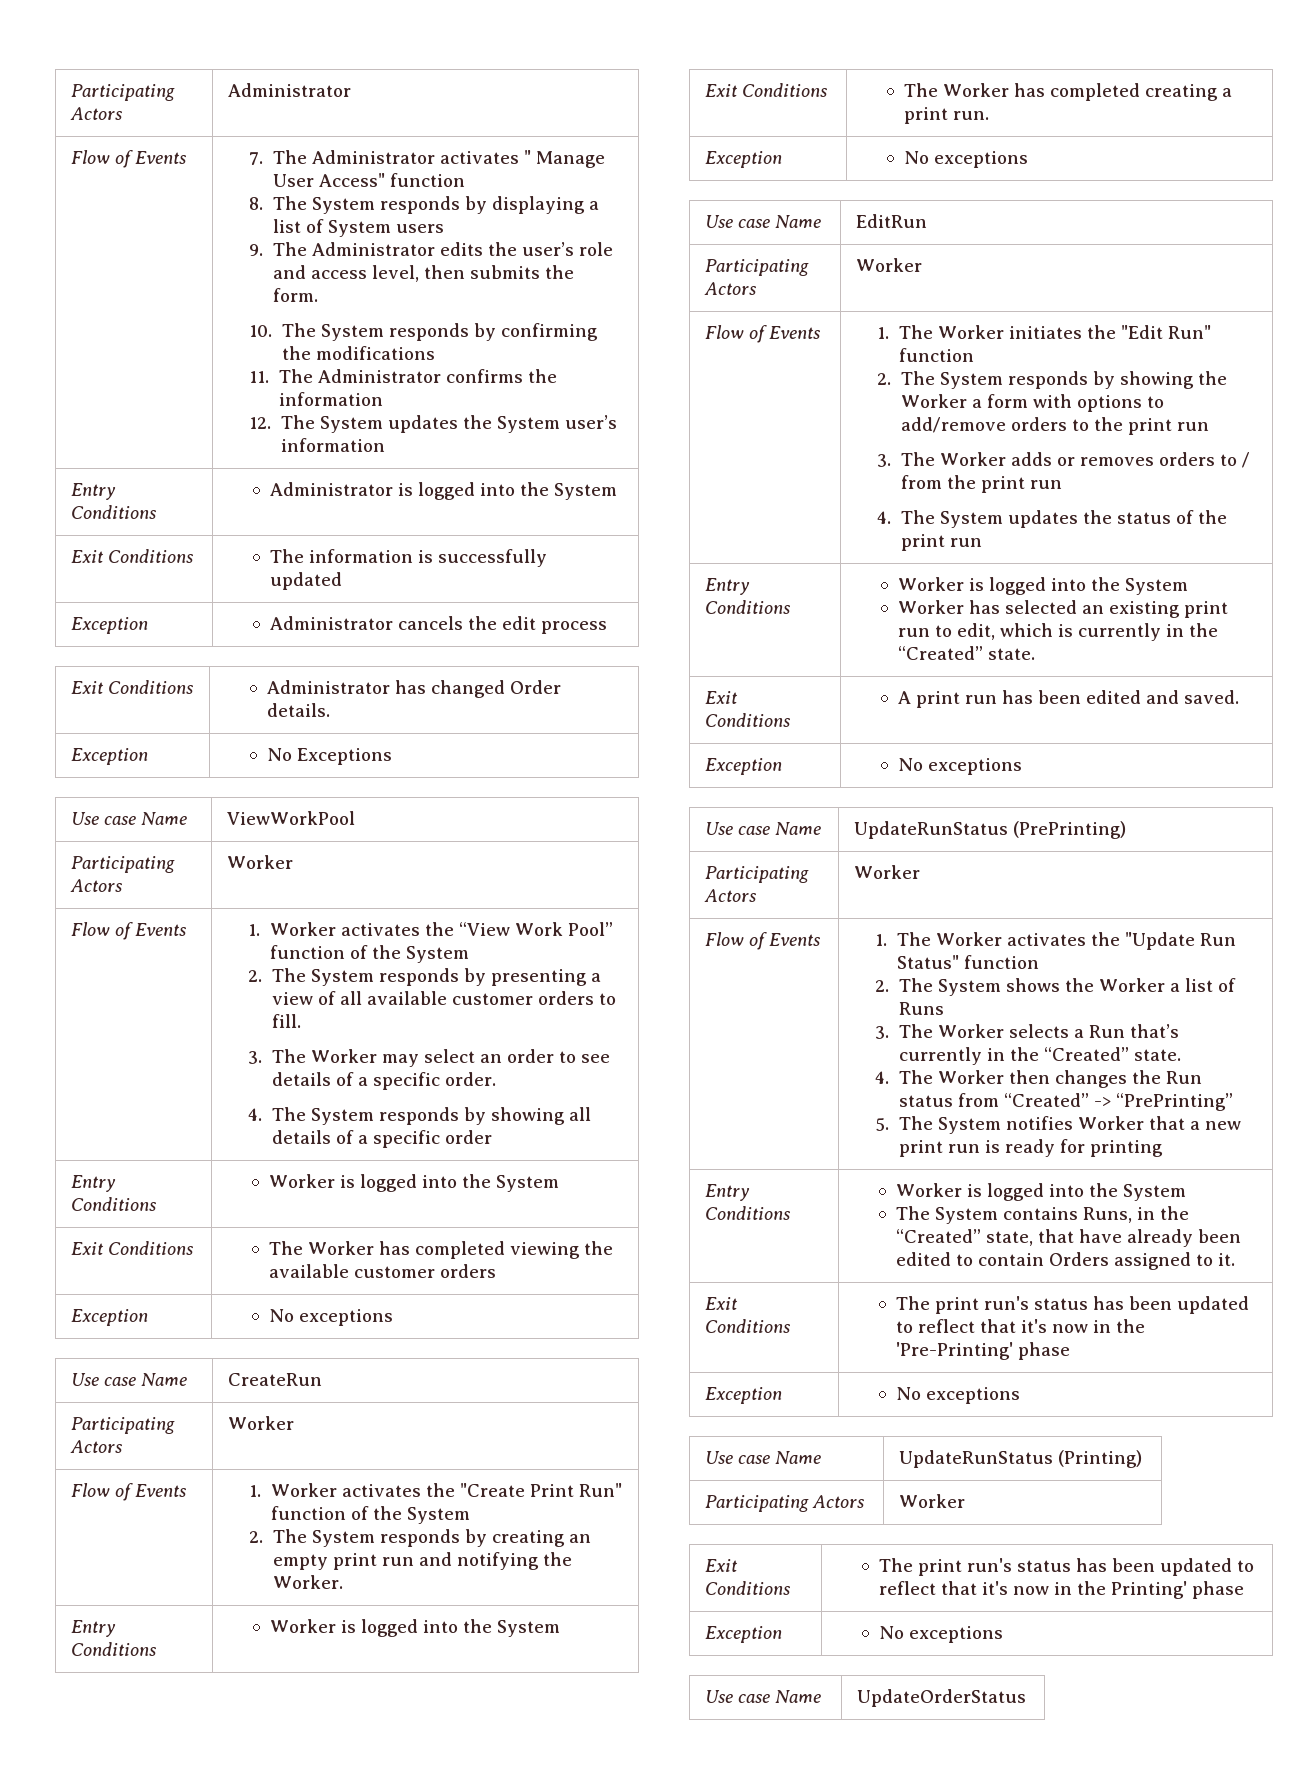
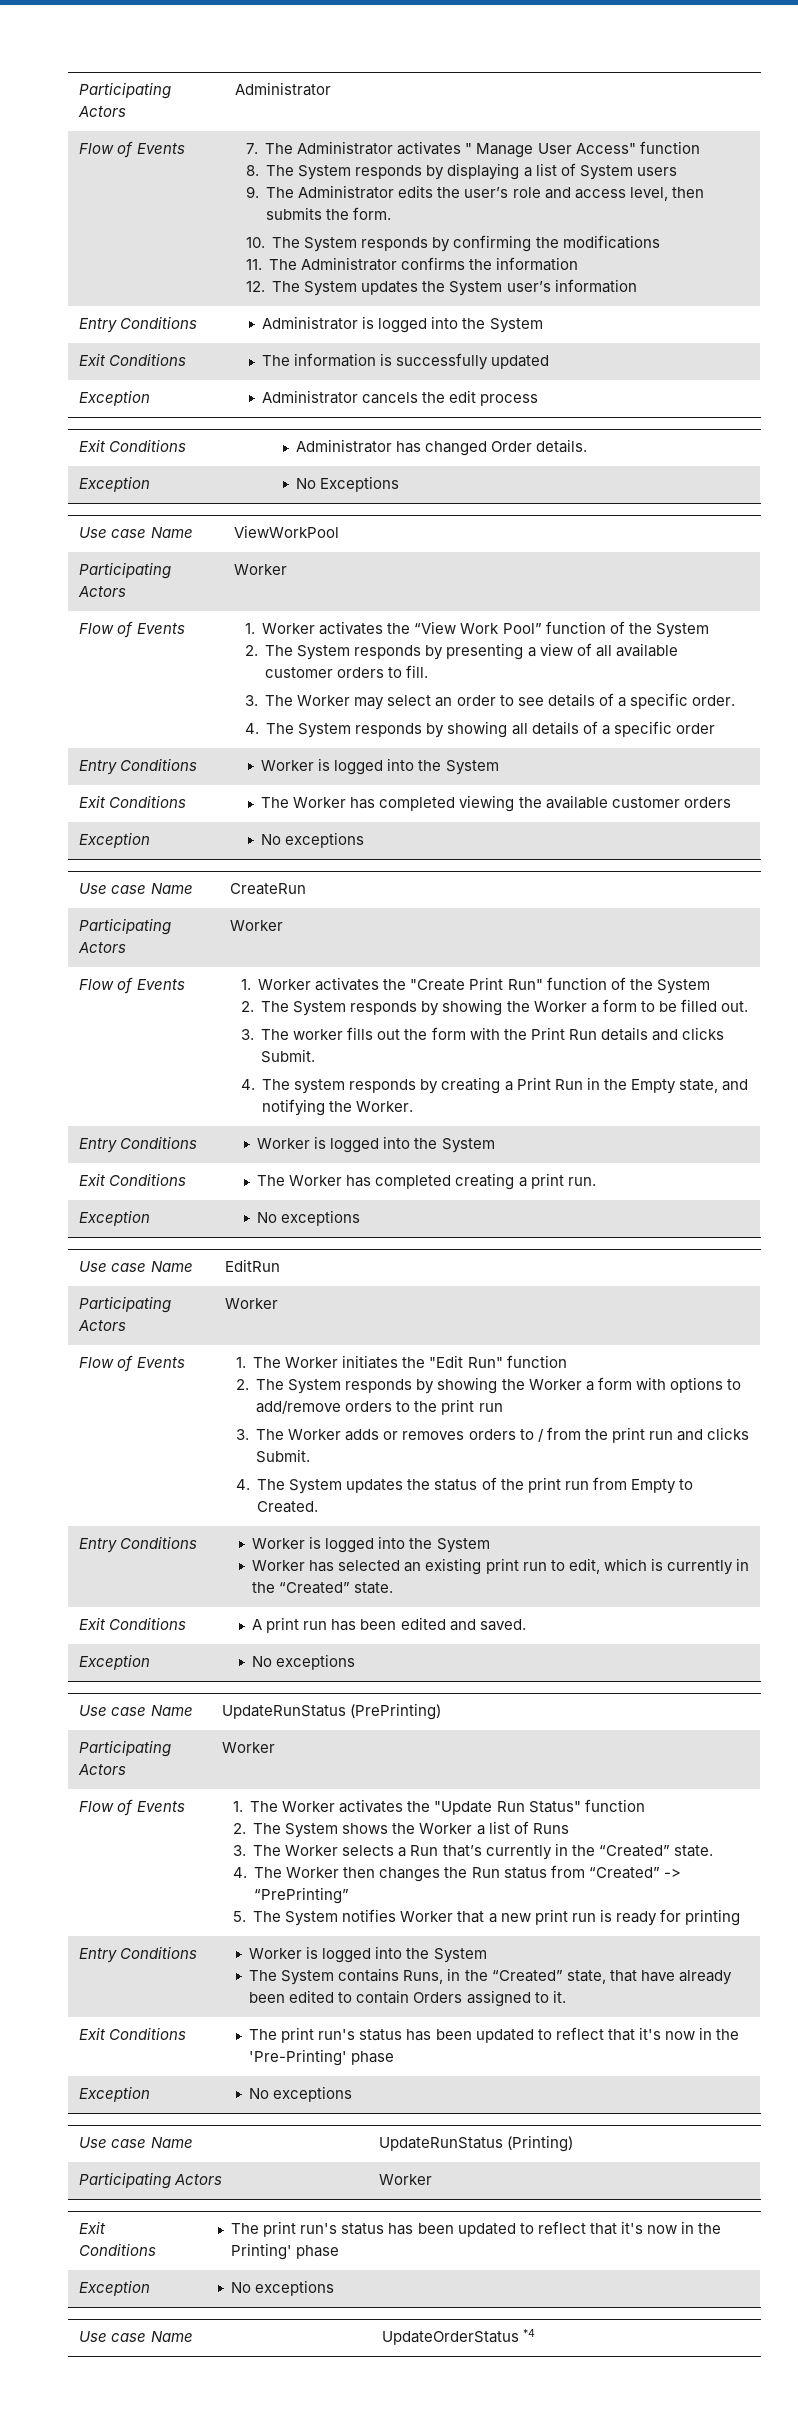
- 2. The System responds by creating an empty print run and notifying the Worker.
+ 2. The System responds by showing the Worker a form to be filled out.
+ 3. The worker fills out the form with the Print Run details and clicks Submit.
+ 4. The system responds by creating a Print Run in the Empty state, and notifying the Worker.
- 3. The Worker adds or removes orders to / from the print run
+ 3. The Worker adds or removes orders to / from the print run and clicks Submit.
- 4. The System updates the status of the print run
+ 4. The System updates the status of the print run from Empty to Created.
- Use case Name | UpdateOrderStatus
+ Use case Name | UpdateOrderStatus *4

